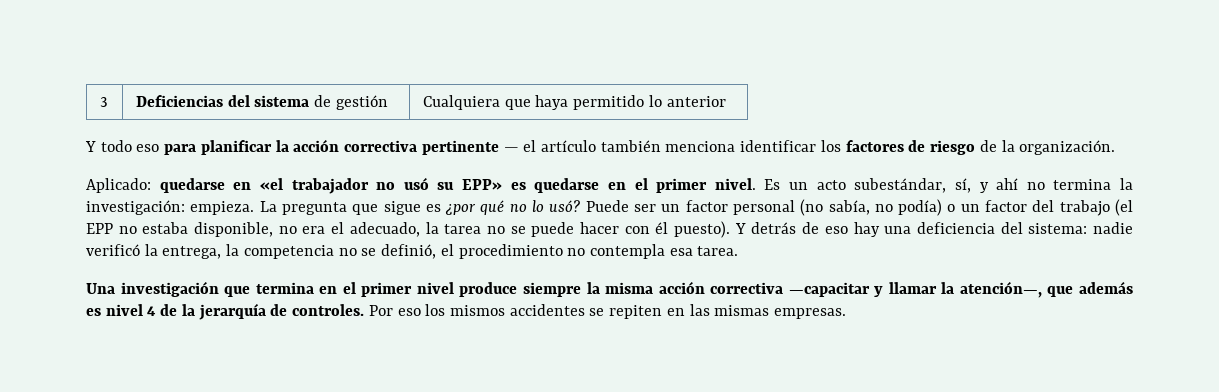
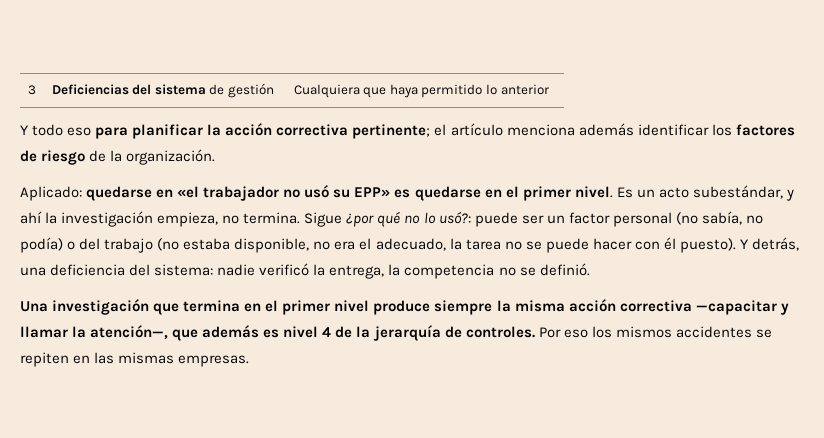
- Y todo eso para planificar la acción correctiva pertinente — el artículo también menciona identificar los factores de riesgo de la organización.
+ Y todo eso para planificar la acción correctiva pertinente; el artículo menciona además identificar los factores de riesgo de la organización.
- Es un acto subestándar, sí, y ahí no termina la investigación: empieza. La pregunta que sigue es ¿por qué no lo usó? Puede ser un factor personal (no sabía, no podía) o un factor del trabajo (el EPP no estaba disponible, no era el adecuado, la tarea no se puede hacer con él puesto).
+ Es un acto subestándar, y ahí la investigación empieza, no termina. Sigue ¿por qué no lo usó?: puede ser un factor personal (no sabía, no podía) o del trabajo (no estaba disponible, no era el adecuado, la tarea no se puede hacer con él puesto).
- Y detrás de eso hay una deficiencia del sistema: nadie verificó la entrega, la competencia no se definió, el procedimiento no contempla esa tarea.
+ Y detrás, una deficiencia del sistema: nadie verificó la entrega, la competencia no se definió.

